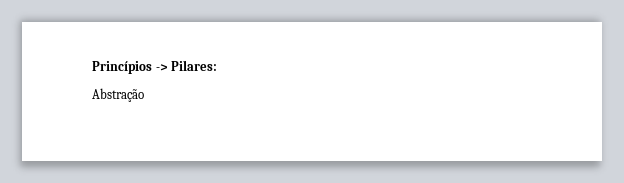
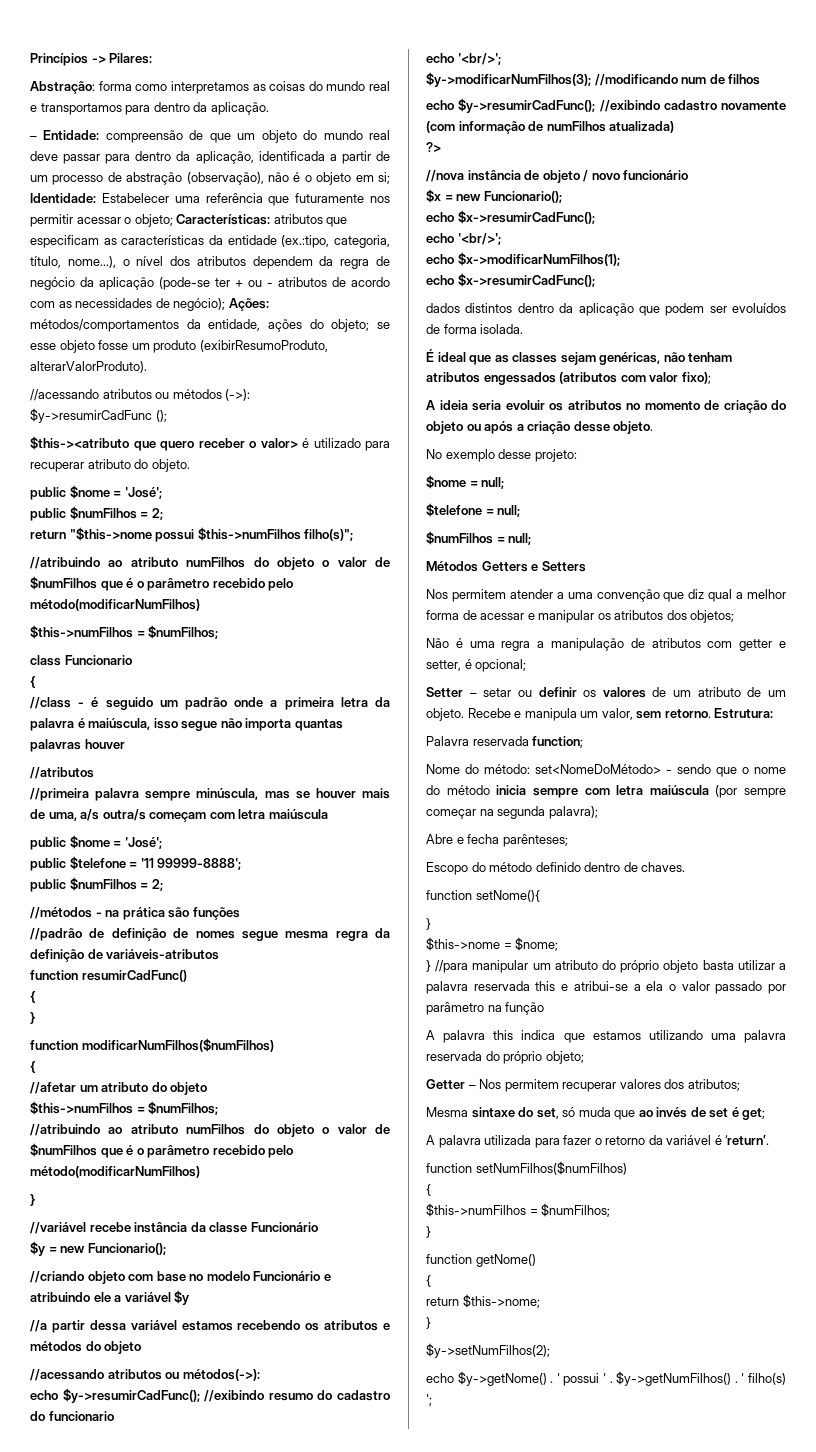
- Abstração
+ Abstração: forma como interpretamos as coisas do mundo real e transportamos para dentro da aplicação.
+ – Entidade: compreensão de que um objeto do mundo real deve passar para dentro da aplicação, identificada a partir de um processo de abstração (observação), não é o objeto em si; Identidade: Estabelecer uma referência que futuramente nos permitir acessar o objeto; Características: atributos que especificam as características da entidade (ex.:tipo, categoria, título, nome...), o nível dos atributos dependem da regra de negócio da aplicação (pode-se ter + ou - atributos de acordo com as necessidades de negócio); Ações: métodos/comportamentos da entidade, ações do objeto; se esse objeto fosse um produto (exibirResumoProduto, alterarValorProduto).
+ //acessando atributos ou métodos (->):
+ $y->resumirCadFunc ();
+ $this-><atributo que quero receber o valor> é utilizado para recuperar atributo do objeto.
+ public $nome = 'José';
+ public $numFilhos = 2;
+ return "$this->nome possui $this->numFilhos filho(s)";
+ //atribuindo ao atributo numFilhos do objeto o valor de $numFilhos que é o parâmetro recebido pelo método(modificarNumFilhos)
+ $this->numFilhos = $numFilhos;
+ class Funcionario
+ {
+ //class - é seguido um padrão onde a primeira letra da palavra é maiúscula, isso segue não importa quantas palavras houver
+ //atributos
+ //primeira palavra sempre minúscula, mas se houver mais de uma, a/s outra/s começam com letra maiúscula
+ public $nome = 'José';
+ public $telefone = '11 99999-8888';
+ public $numFilhos = 2;
+ //métodos - na prática são funções
+ //padrão de definição de nomes segue mesma regra da definição de variáveis-atributos
+ function resumirCadFunc()
+ {
+ }
+ function modificarNumFilhos($numFilhos)
+ {
+ //afetar um atributo do objeto
+ $this->numFilhos = $numFilhos;
+ //atribuindo ao atributo numFilhos do objeto o valor de $numFilhos que é o parâmetro recebido pelo método(modificarNumFilhos)
+ }
+ //variável recebe instância da classe Funcionário
+ $y = new Funcionario();
+ //criando objeto com base no modelo Funcionário e atribuindo ele a variável $y
+ //a partir dessa variável estamos recebendo os atributos e métodos do objeto
+ //acessando atributos ou métodos(->):
+ echo $y->resumirCadFunc(); //exibindo resumo do cadastro do funcionario
+ echo '<br/>';
+ $y->modificarNumFilhos(3); //modificando num de filhos
+ echo $y->resumirCadFunc(); //exibindo cadastro novamente (com informação de numFilhos atualizada)
+ ?>
+ //nova instância de objeto / novo funcionário
+ $x = new Funcionario();
+ echo $x->resumirCadFunc();
+ echo '<br/>';
+ echo $x->modificarNumFilhos(1);
+ echo $x->resumirCadFunc();
+ dados distintos dentro da aplicação que podem ser evoluídos de forma isolada.
+ É ideal que as classes sejam genéricas, não tenham atributos engessados (atributos com valor fixo);
+ A ideia seria evoluir os atributos no momento de criação do objeto ou após a criação desse objeto.
+ No exemplo desse projeto:
+ $nome = null;
+ $telefone = null;
+ $numFilhos = null;
+ Métodos Getters e Setters
+ Nos permitem atender a uma convenção que diz qual a melhor forma de acessar e manipular os atributos dos objetos;
+ Não é uma regra a manipulação de atributos com getter e setter, é opcional;
+ Setter – setar ou definir os valores de um atributo de um objeto. Recebe e manipula um valor, sem retorno. Estrutura:
+ Palavra reservada function;
+ Nome do método: set<NomeDoMétodo> - sendo que o nome do método inicia sempre com letra maiúscula (por sempre começar na segunda palavra);
+ Abre e fecha parênteses;
+ Escopo do método definido dentro de chaves.
+ function setNome(){
+ }
+ $this->nome = $nome;
+ } //para manipular um atributo do próprio objeto basta utilizar a palavra reservada this e atribui-se a ela o valor passado por parâmetro na função
+ A palavra this indica que estamos utilizando uma palavra reservada do próprio objeto;
+ Getter – Nos permitem recuperar valores dos atributos;
+ Mesma sintaxe do set, só muda que ao invés de set é get;
+ A palavra utilizada para fazer o retorno da variável é ‘return’.
+ function setNumFilhos($numFilhos)
+ {
+ $this->numFilhos = $numFilhos;
+ }
+ function getNome()
+ {
+ return $this->nome;
+ }
+ $y->setNumFilhos(2);
+ echo $y->getNome() . ' possui ' . $y->getNumFilhos() . ' filho(s) ';

